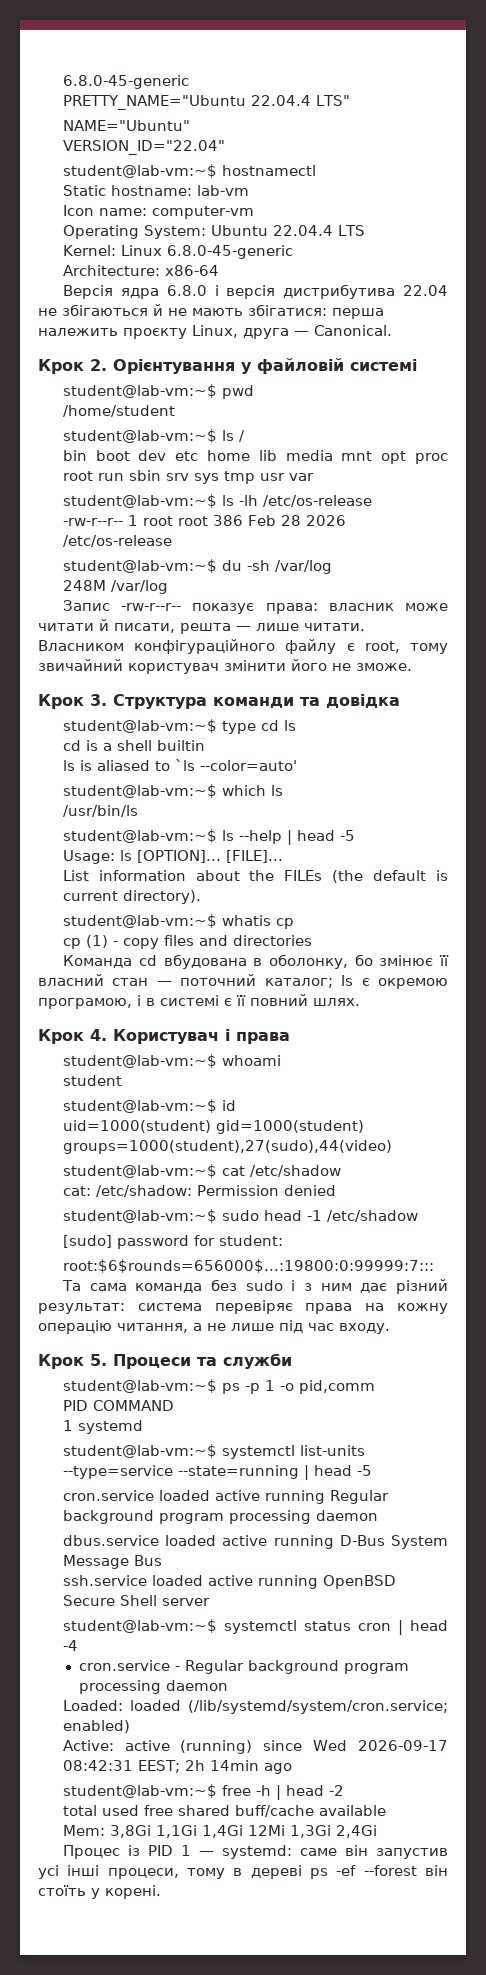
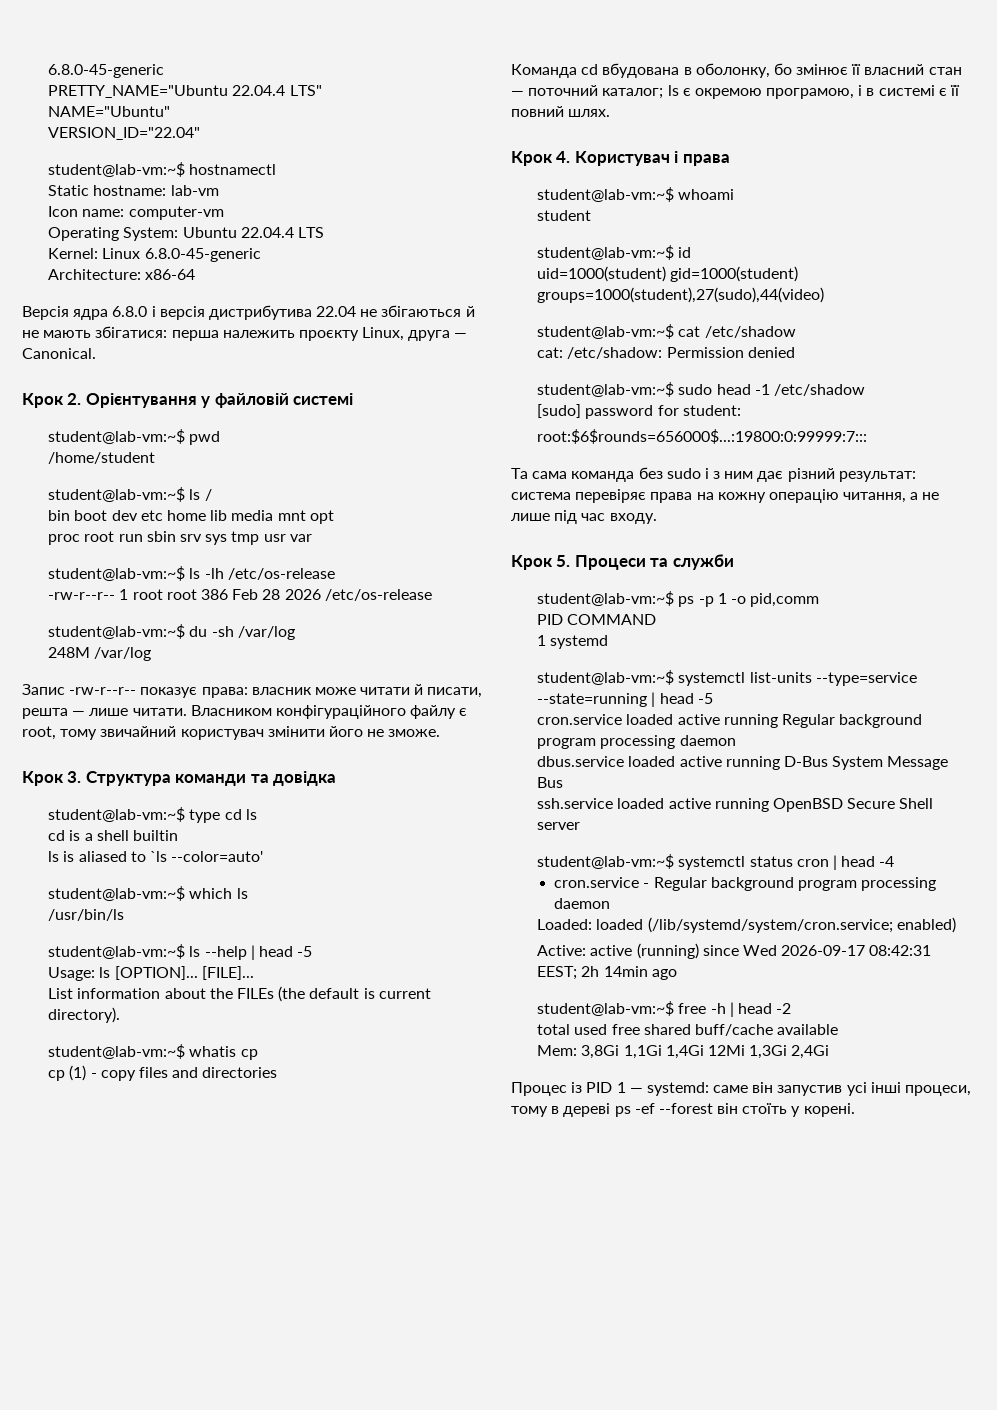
- bin boot dev etc home lib media mnt opt proc root run sbin srv sys tmp usr var
+ bin boot dev etc home lib media mnt opt
+ proc root run sbin srv sys tmp usr var

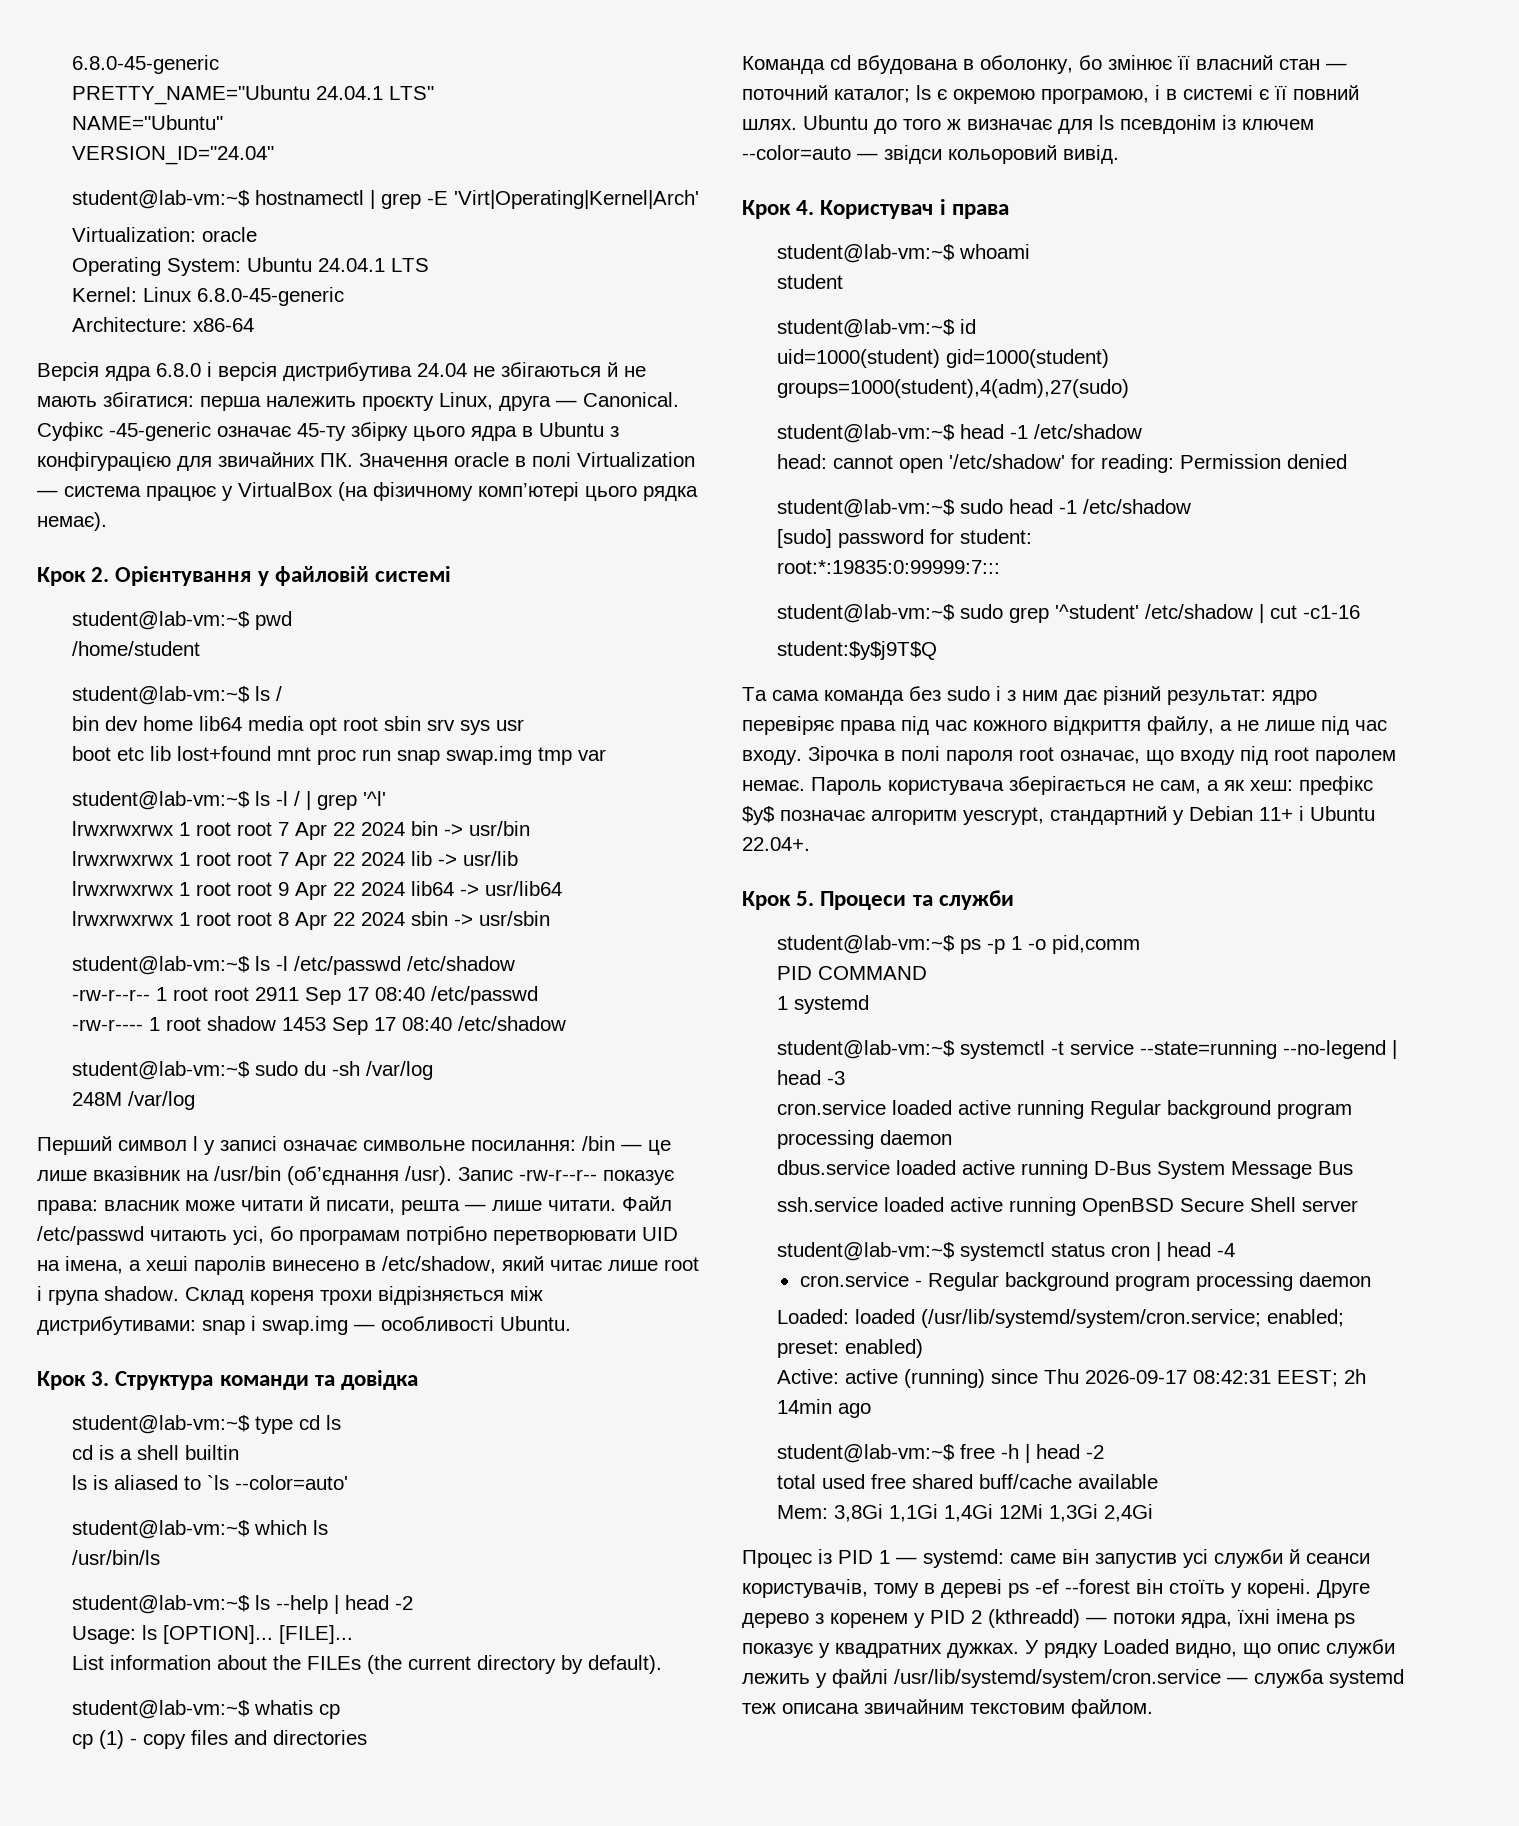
- PRETTY_NAME="Ubuntu 22.04.4 LTS"
+ PRETTY_NAME="Ubuntu 24.04.1 LTS"
- VERSION_ID="22.04"
+ VERSION_ID="24.04"
- student@lab-vm:~$ hostnamectl
- Static hostname: lab-vm
- Icon name: computer-vm
+ student@lab-vm:~$ hostnamectl | grep -E 'Virt|Operating|Kernel|Arch'
+ Virtualization: oracle
- Operating System: Ubuntu 22.04.4 LTS
+ Operating System: Ubuntu 24.04.1 LTS
- Версія ядра 6.8.0 і версія дистрибутива 22.04 не збігаються й не мають збігатися: перша належить проєкту Linux, друга — Canonical.
+ Версія ядра 6.8.0 і версія дистрибутива 24.04 не збігаються й не мають збігатися: перша належить проєкту Linux, друга — Canonical. Суфікс -45-generic означає 45-ту збірку цього ядра в Ubuntu з конфігурацією для звичайних ПК. Значення oracle в полі Virtualization — система працює у VirtualBox (на фізичному комп’ютері цього рядка немає).
- bin boot dev etc home lib media mnt opt
- proc root run sbin srv sys tmp usr var
- student@lab-vm:~$ ls -lh /etc/os-release
- -rw-r--r-- 1 root root 386 Feb 28 2026 /etc/os-release
- student@lab-vm:~$ du -sh /var/log
+ bin dev home lib64 media opt root sbin srv sys usr
+ boot etc lib lost+found mnt proc run snap swap.img tmp var
+ student@lab-vm:~$ ls -l / | grep '^l'
+ lrwxrwxrwx 1 root root 7 Apr 22 2024 bin -> usr/bin
+ lrwxrwxrwx 1 root root 7 Apr 22 2024 lib -> usr/lib
+ lrwxrwxrwx 1 root root 9 Apr 22 2024 lib64 -> usr/lib64
+ lrwxrwxrwx 1 root root 8 Apr 22 2024 sbin -> usr/sbin
+ student@lab-vm:~$ ls -l /etc/passwd /etc/shadow
+ -rw-r--r-- 1 root root 2911 Sep 17 08:40 /etc/passwd
+ -rw-r---- 1 root shadow 1453 Sep 17 08:40 /etc/shadow
+ student@lab-vm:~$ sudo du -sh /var/log
+ Перший символ l у записі означає символьне посилання: /bin — це лише вказівник на /usr/bin (об’єднання /usr).
- Власником конфігураційного файлу є root, тому звичайний користувач змінити його не зможе.
+ Файл /etc/passwd читають усі, бо програмам потрібно перетворювати UID на імена, а хеші паролів винесено в /etc/shadow, який читає лише root і група shadow. Склад кореня трохи відрізняється між дистрибутивами: snap і swap.img — особливості Ubuntu.
- student@lab-vm:~$ ls --help | head -5
+ student@lab-vm:~$ ls --help | head -2
- List information about the FILEs (the default is current directory).
+ List information about the FILEs (the current directory by default).
+ Ubuntu до того ж визначає для ls псевдонім із ключем --color=auto — звідси кольоровий вивід.
- uid=1000(student) gid=1000(student) groups=1000(student),27(sudo),44(video)
- student@lab-vm:~$ cat /etc/shadow
- cat: /etc/shadow: Permission denied
+ uid=1000(student) gid=1000(student) groups=1000(student),4(adm),27(sudo)
+ student@lab-vm:~$ head -1 /etc/shadow
+ head: cannot open '/etc/shadow' for reading: Permission denied
- root:$6$rounds=656000$...:19800:0:99999:7:::
+ root:*:19835:0:99999:7:::
+ student@lab-vm:~$ sudo grep '^student' /etc/shadow | cut -c1-16
+ student:$y$j9T$Q
- Та сама команда без sudo і з ним дає різний результат: система перевіряє права на кожну операцію читання, а не лише під час входу.
+ Та сама команда без sudo і з ним дає різний результат: ядро перевіряє права під час кожного відкриття файлу, а не лише під час входу. Зірочка в полі пароля root означає, що входу під root паролем немає. Пароль користувача зберігається не сам, а як хеш: префікс $y$ позначає алгоритм yescrypt, стандартний у Debian 11+ і Ubuntu 22.04+.
- student@lab-vm:~$ systemctl list-units --type=service --state=running | head -5
+ student@lab-vm:~$ systemctl -t service --state=running --no-legend | head -3
- Loaded: loaded (/lib/systemd/system/cron.service; enabled)
+ Loaded: loaded (/usr/lib/systemd/system/cron.service; enabled; preset: enabled)
- Active: active (running) since Wed 2026-09-17 08:42:31 EEST; 2h 14min ago
+ Active: active (running) since Thu 2026-09-17 08:42:31 EEST; 2h 14min ago
- Процес із PID 1 — systemd: саме він запустив усі інші процеси, тому в дереві ps -ef --forest він стоїть у корені.
+ Процес із PID 1 — systemd: саме він запустив усі служби й сеанси користувачів, тому в дереві ps -ef --forest він стоїть у корені.
+ Друге дерево з коренем у PID 2 (kthreadd) — потоки ядра, їхні імена ps показує у квадратних дужках. У рядку Loaded видно, що опис служби лежить у файлі /usr/lib/systemd/system/cron.service — служба systemd теж описана звичайним текстовим файлом.

